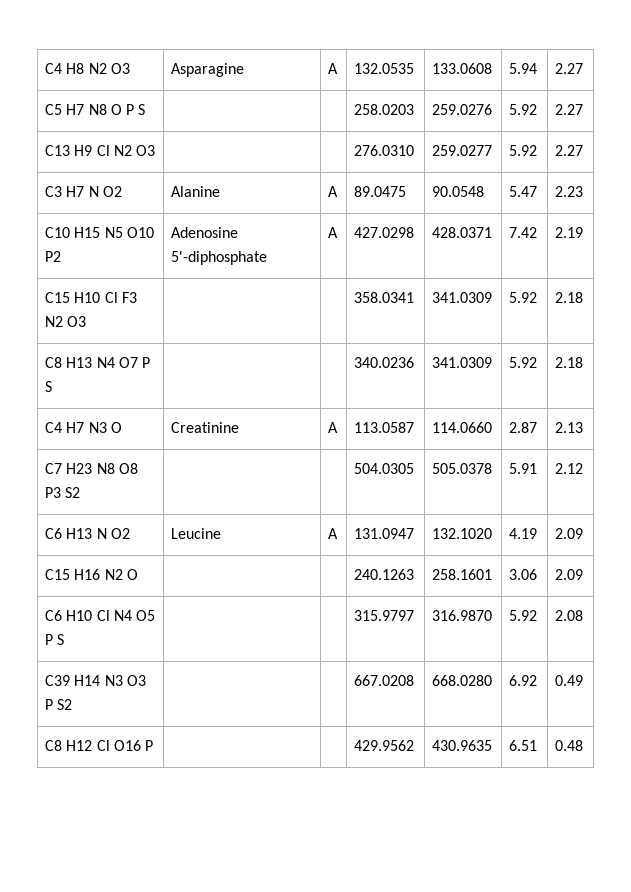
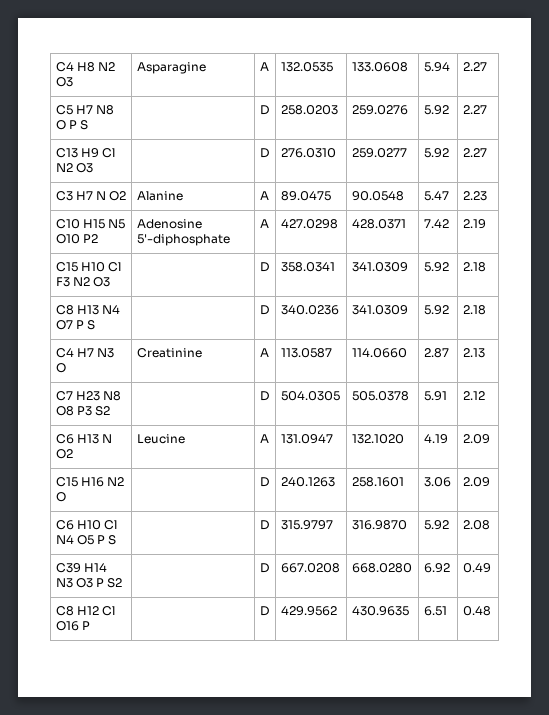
- C5 H7 N8 O P S | | | 258.0203 | 259.0276 | 5.92 | 2.27
+ C5 H7 N8 O P S | | D | 258.0203 | 259.0276 | 5.92 | 2.27
- C13 H9 Cl N2 O3 | | | 276.0310 | 259.0277 | 5.92 | 2.27
+ C13 H9 Cl N2 O3 | | D | 276.0310 | 259.0277 | 5.92 | 2.27
- C15 H10 Cl F3 N2 O3 | | | 358.0341 | 341.0309 | 5.92 | 2.18
+ C15 H10 Cl F3 N2 O3 | | D | 358.0341 | 341.0309 | 5.92 | 2.18
- C8 H13 N4 O7 P S | | | 340.0236 | 341.0309 | 5.92 | 2.18
+ C8 H13 N4 O7 P S | | D | 340.0236 | 341.0309 | 5.92 | 2.18
- C7 H23 N8 O8 P3 S2 | | | 504.0305 | 505.0378 | 5.91 | 2.12
+ C7 H23 N8 O8 P3 S2 | | D | 504.0305 | 505.0378 | 5.91 | 2.12
- C15 H16 N2 O | | | 240.1263 | 258.1601 | 3.06 | 2.09
+ C15 H16 N2 O | | D | 240.1263 | 258.1601 | 3.06 | 2.09
- C6 H10 Cl N4 O5 P S | | | 315.9797 | 316.9870 | 5.92 | 2.08
+ C6 H10 Cl N4 O5 P S | | D | 315.9797 | 316.9870 | 5.92 | 2.08
- C39 H14 N3 O3 P S2 | | | 667.0208 | 668.0280 | 6.92 | 0.49
+ C39 H14 N3 O3 P S2 | | D | 667.0208 | 668.0280 | 6.92 | 0.49
- C8 H12 Cl O16 P | | | 429.9562 | 430.9635 | 6.51 | 0.48
+ C8 H12 Cl O16 P | | D | 429.9562 | 430.9635 | 6.51 | 0.48

